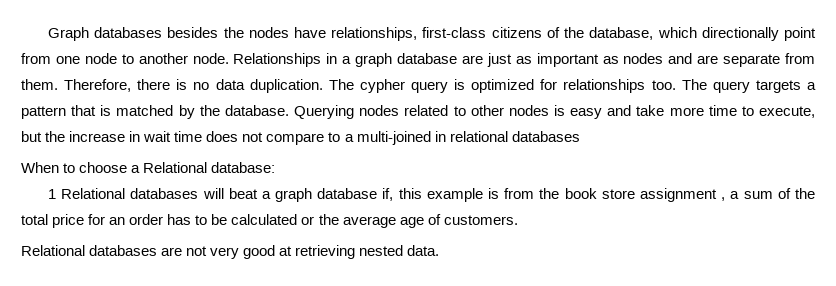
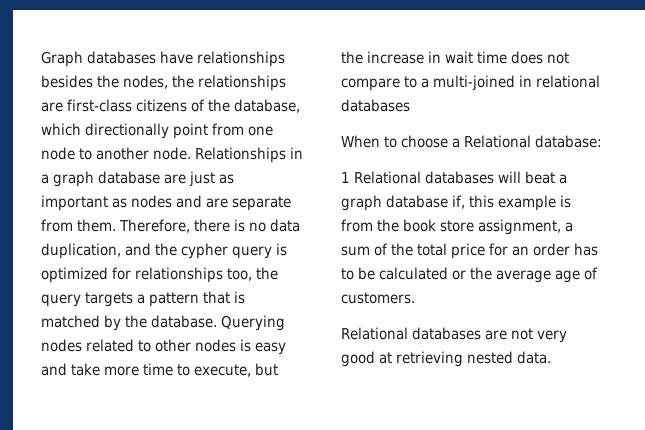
- Graph databases besides the nodes have relationships, first-class citizens of the database, which directionally point from one node to another node.
+ Graph databases have relationships besides the nodes, the relationships are first-class citizens of the database, which directionally point from one node to another node.
- Therefore, there is no data duplication. The cypher query is optimized for relationships too. The query targets a pattern that is matched by the database.
+ Therefore, there is no data duplication, and the cypher query is optimized for relationships too, the query targets a pattern that is matched by the database.
- 1 Relational databases will beat a graph database if, this example is from the book store assignment , a sum of the total price for an order has to be calculated or the average age of customers.
+ 1 Relational databases will beat a graph database if, this example is from the book store assignment, a sum of the total price for an order has to be calculated or the average age of customers.

